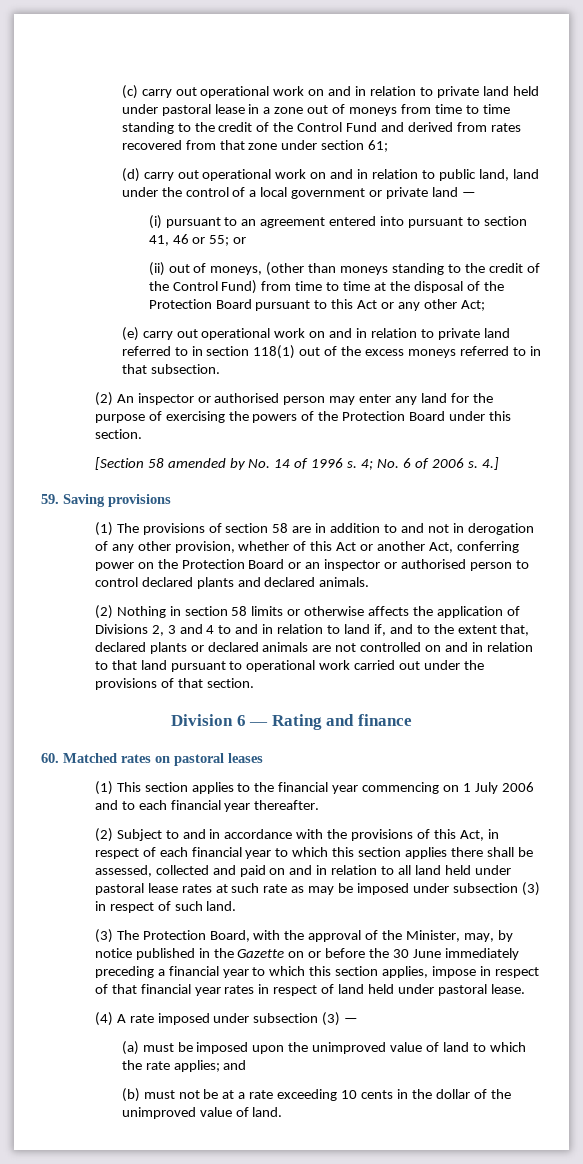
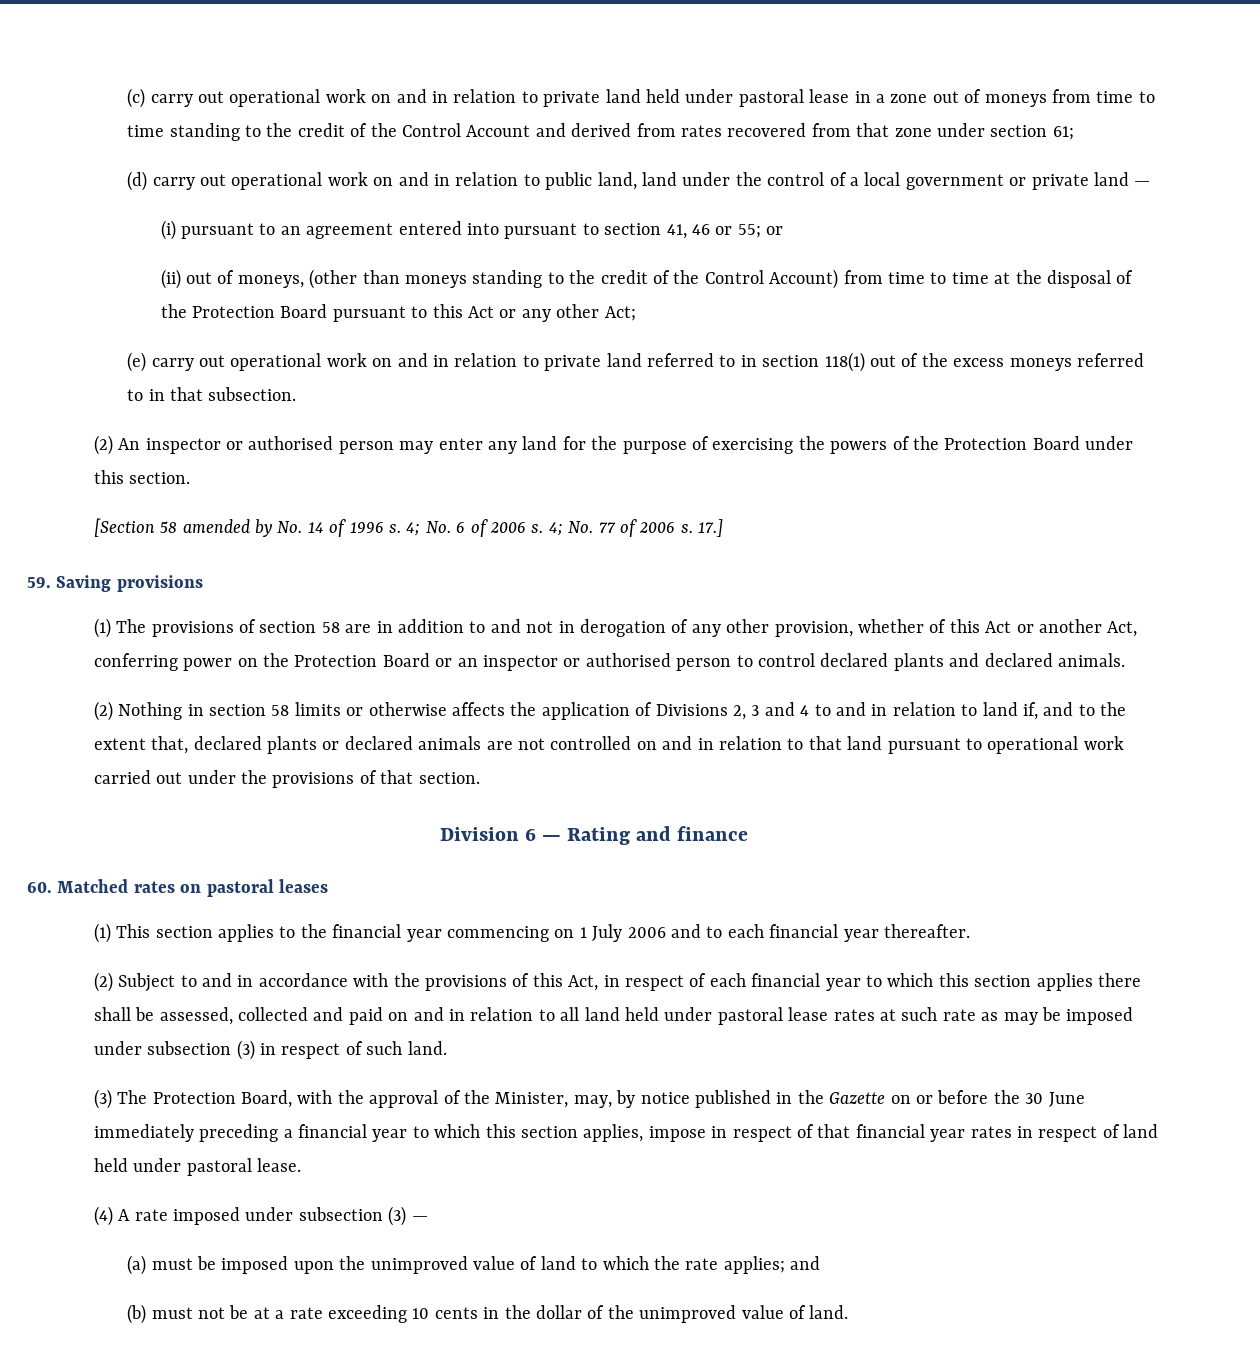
- (c) carry out operational work on and in relation to private land held under pastoral lease in a zone out of moneys from time to time standing to the credit of the Control Fund and derived from rates recovered from that zone under section 61;
+ (c) carry out operational work on and in relation to private land held under pastoral lease in a zone out of moneys from time to time standing to the credit of the Control Account and derived from rates recovered from that zone under section 61;
- (ii) out of moneys, (other than moneys standing to the credit of the Control Fund) from time to time at the disposal of the Protection Board pursuant to this Act or any other Act;
+ (ii) out of moneys, (other than moneys standing to the credit of the Control Account) from time to time at the disposal of the Protection Board pursuant to this Act or any other Act;
- 4.]
+ 4; No. 77 of 2006 s. 17.]

